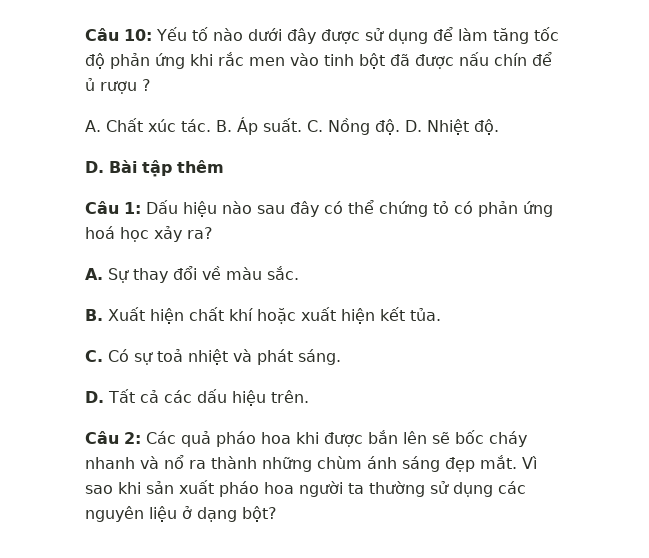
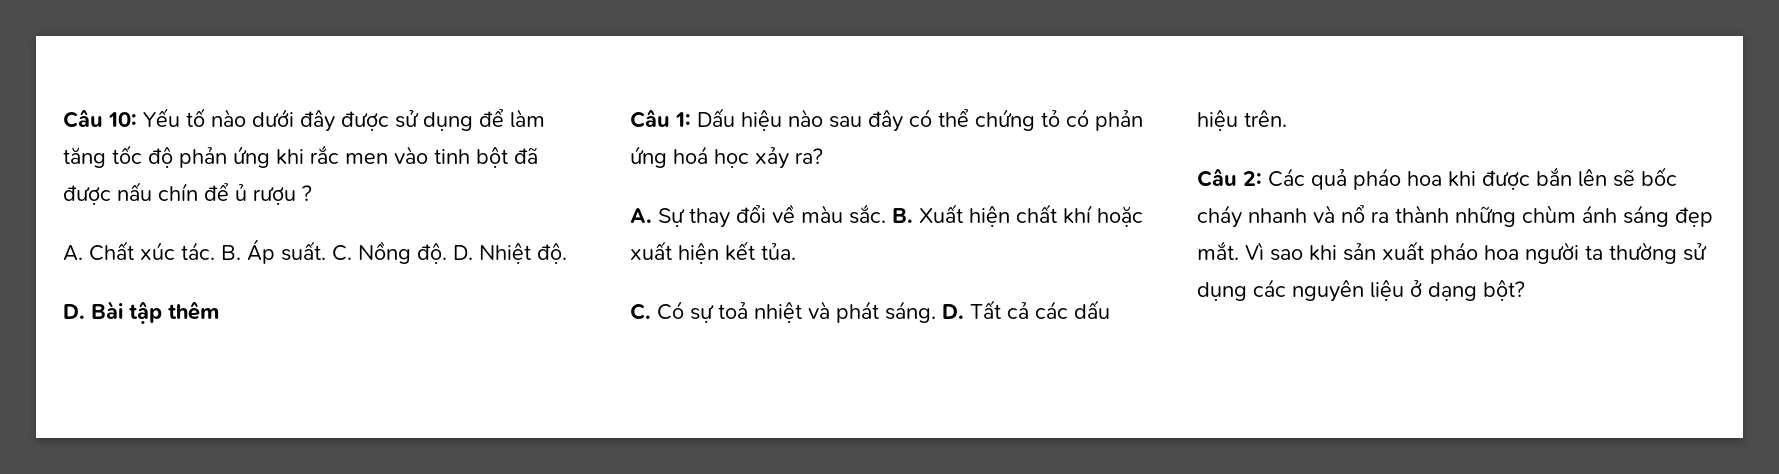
- A. Sự thay đổi về màu sắc.
- B. Xuất hiện chất khí hoặc xuất hiện kết tủa.
+ A. Sự thay đổi về màu sắc. B. Xuất hiện chất khí hoặc xuất hiện kết tủa.
- C. Có sự toả nhiệt và phát sáng.
- D. Tất cả các dấu hiệu trên.
+ C. Có sự toả nhiệt và phát sáng. D. Tất cả các dấu hiệu trên.

